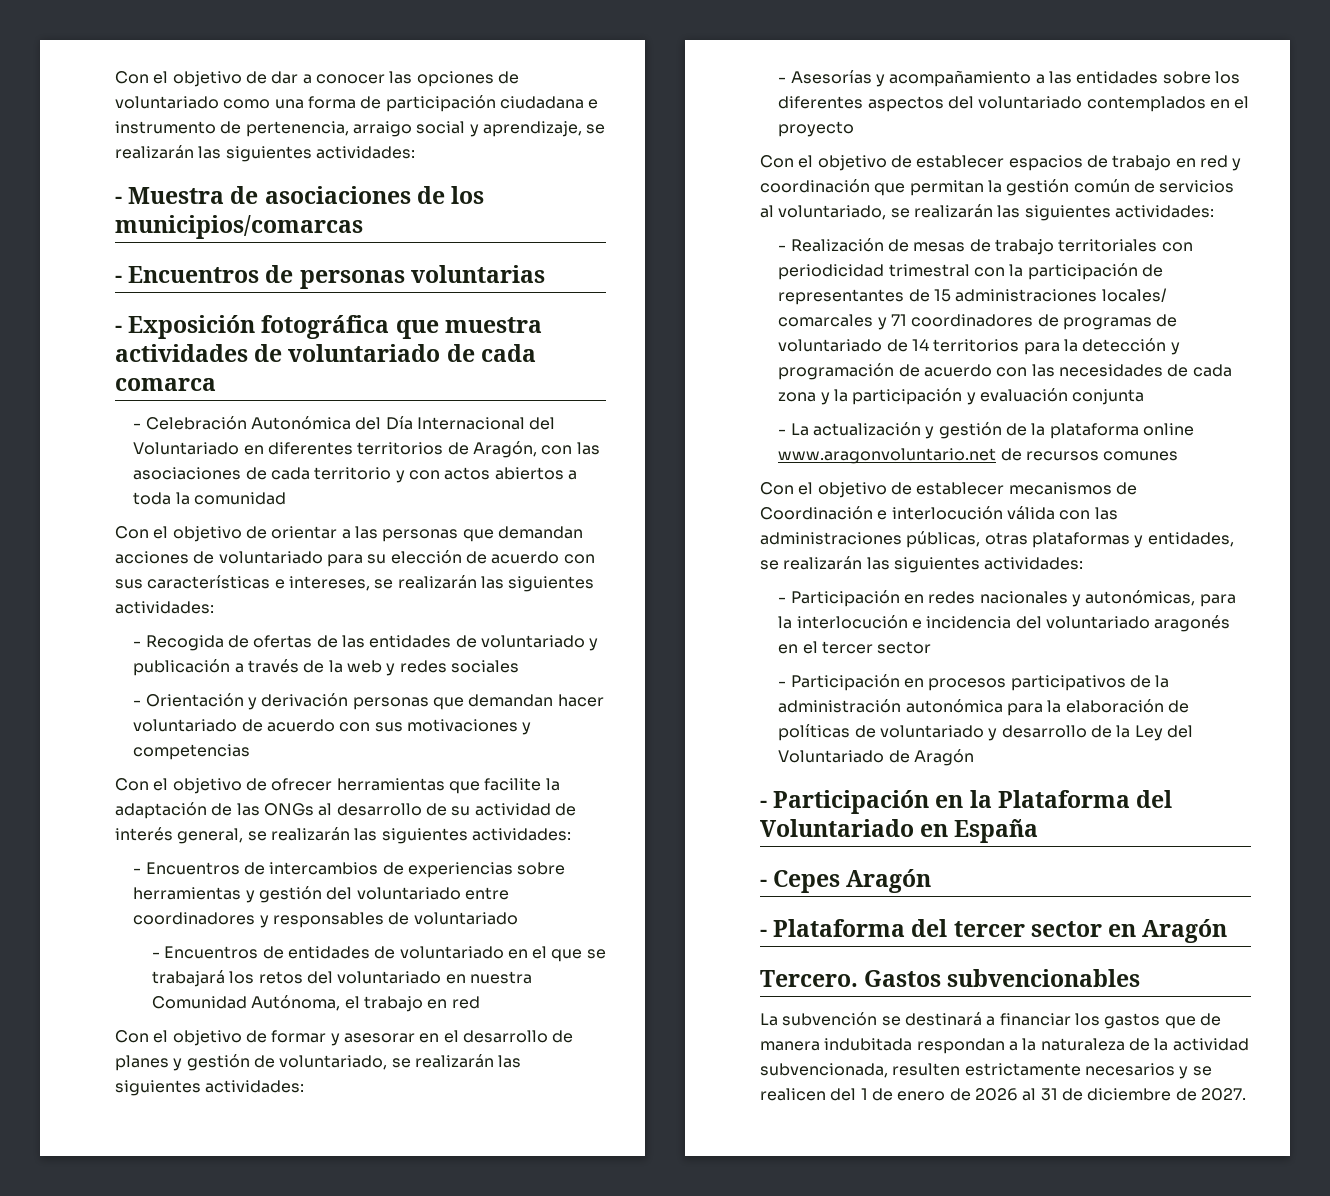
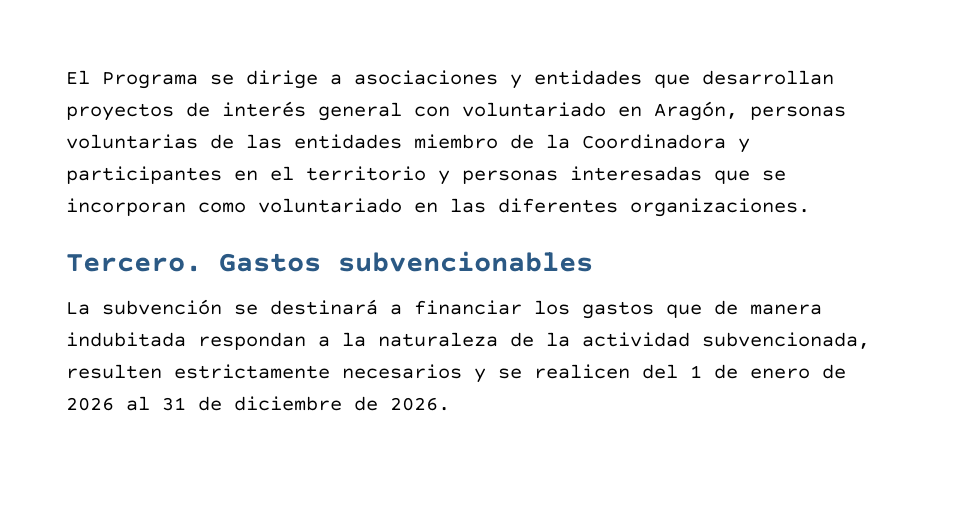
- Con el objetivo de dar a conocer las opciones de voluntariado como una forma de participación ciudadana e instrumento de pertenencia, arraigo social y aprendizaje, se realizarán las siguientes actividades:
- - Muestra de asociaciones de los municipios/comarcas
- - Encuentros de personas voluntarias
- - Exposición fotográfica que muestra actividades de voluntariado de cada comarca
- - Celebración Autonómica del Día Internacional del Voluntariado en diferentes territorios de Aragón, con las asociaciones de cada territorio y con actos abiertos a toda la comunidad
- Con el objetivo de orientar a las personas que demandan acciones de voluntariado para su elección de acuerdo con sus características e intereses, se realizarán las siguientes actividades:
- - Recogida de ofertas de las entidades de voluntariado y publicación a través de la web y redes sociales
- - Orientación y derivación personas que demandan hacer voluntariado de acuerdo con sus motivaciones y competencias
- Con el objetivo de ofrecer herramientas que facilite la adaptación de las ONGs al desarrollo de su actividad de interés general, se realizarán las siguientes actividades:
- - Encuentros de intercambios de experiencias sobre herramientas y gestión del voluntariado entre coordinadores y responsables de voluntariado
- - Encuentros de entidades de voluntariado en el que se trabajará los retos del voluntariado en nuestra Comunidad Autónoma, el trabajo en red
- Con el objetivo de formar y asesorar en el desarrollo de planes y gestión de voluntariado, se realizarán las siguientes actividades:
- - Asesorías y acompañamiento a las entidades sobre los diferentes aspectos del voluntariado contemplados en el proyecto
- Con el objetivo de establecer espacios de trabajo en red y coordinación que permitan la gestión común de servicios al voluntariado, se realizarán las siguientes actividades:
- - Realización de mesas de trabajo territoriales con periodicidad trimestral con la participación de representantes de 15 administraciones locales/ comarcales y 71 coordinadores de programas de voluntariado de 14 territorios para la detección y programación de acuerdo con las necesidades de cada zona y la participación y evaluación conjunta
- - La actualización y gestión de la plataforma online www.aragonvoluntario.net de recursos comunes
- Con el objetivo de establecer mecanismos de Coordinación e interlocución válida con las administraciones públicas, otras plataformas y entidades, se realizarán las siguientes actividades:
- - Participación en redes nacionales y autonómicas, para la interlocución e incidencia del voluntariado aragonés en el tercer sector
- - Participación en procesos participativos de la administración autonómica para la elaboración de políticas de voluntariado y desarrollo de la Ley del Voluntariado de Aragón
- - Participación en la Plataforma del Voluntariado en España
- - Cepes Aragón
- - Plataforma del tercer sector en Aragón
+ El Programa se dirige a asociaciones y entidades que desarrollan proyectos de interés general con voluntariado en Aragón, personas voluntarias de las entidades miembro de la Coordinadora y participantes en el territorio y personas interesadas que se incorporan como voluntariado en las diferentes organizaciones.
- La subvención se destinará a financiar los gastos que de manera indubitada respondan a la naturaleza de la actividad subvencionada, resulten estrictamente necesarios y se realicen del 1 de enero de 2026 al 31 de diciembre de 2027.
+ La subvención se destinará a financiar los gastos que de manera indubitada respondan a la naturaleza de la actividad subvencionada, resulten estrictamente necesarios y se realicen del 1 de enero de 2026 al 31 de diciembre de 2026.

